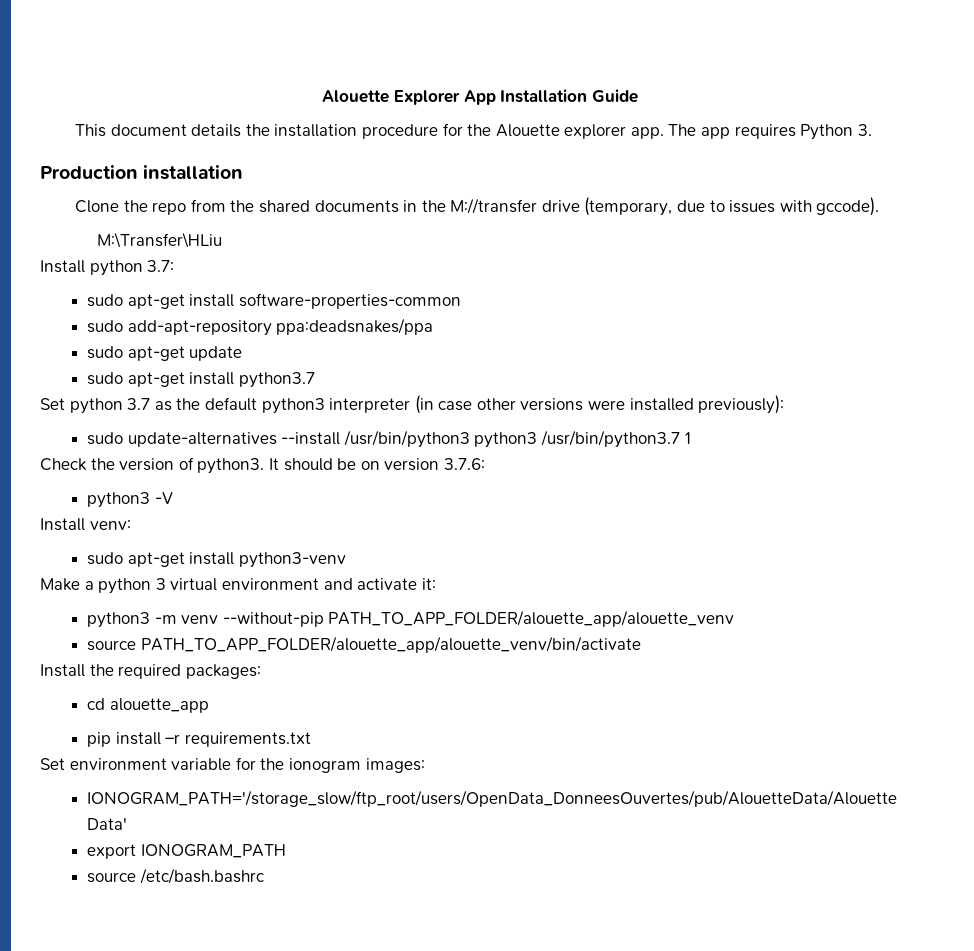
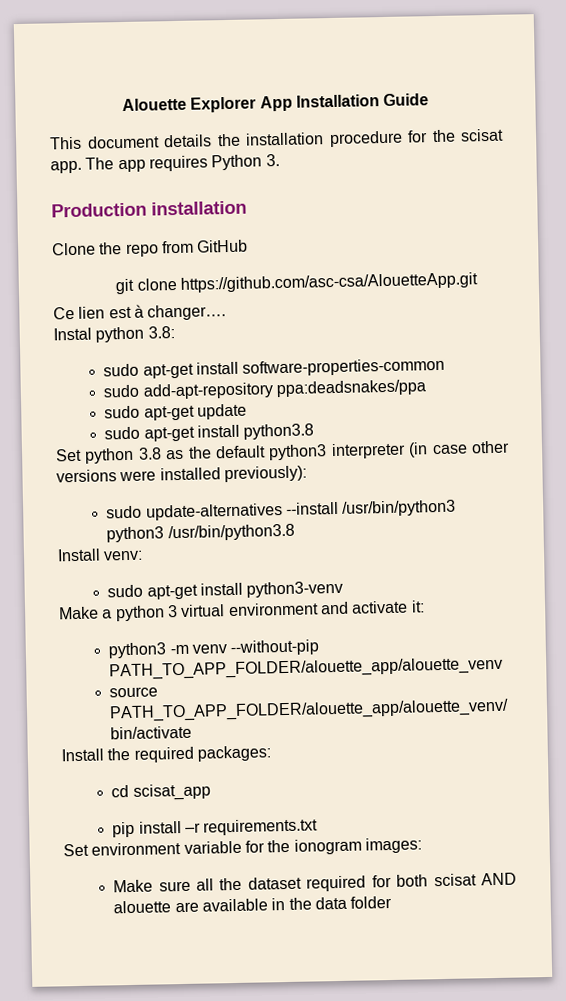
- This document details the installation procedure for the Alouette explorer app.
+ This document details the installation procedure for the scisat app.
- Clone the repo from the shared documents in the M://transfer drive (temporary, due to issues with gccode).
- M:\Transfer\HLiu
- Install python 3.7:
+ Clone the repo from GitHub
+ git clone https://github.com/asc-csa/AlouetteApp.git
+ Ce lien est à changer….
+ Instal python 3.8:
- sudo apt-get install python3.7
+ sudo apt-get install python3.8
- Set python 3.7 as the default python3 interpreter (in case other versions were installed previously):
+ Set python 3.8 as the default python3 interpreter (in case other versions were installed previously):
- sudo update-alternatives --install /usr/bin/python3 python3 /usr/bin/python3.7 1
- Check the version of python3. It should be on version 3.7.6:
- python3 -V
+ sudo update-alternatives --install /usr/bin/python3 python3 /usr/bin/python3.8
- cd alouette_app
+ cd scisat_app
- IONOGRAM_PATH='/storage_slow/ftp_root/users/OpenData_DonneesOuvertes/pub/AlouetteData/Alouette Data'
- export IONOGRAM_PATH
- source /etc/bash.bashrc
+ Make sure all the dataset required for both scisat AND alouette are available in the data folder

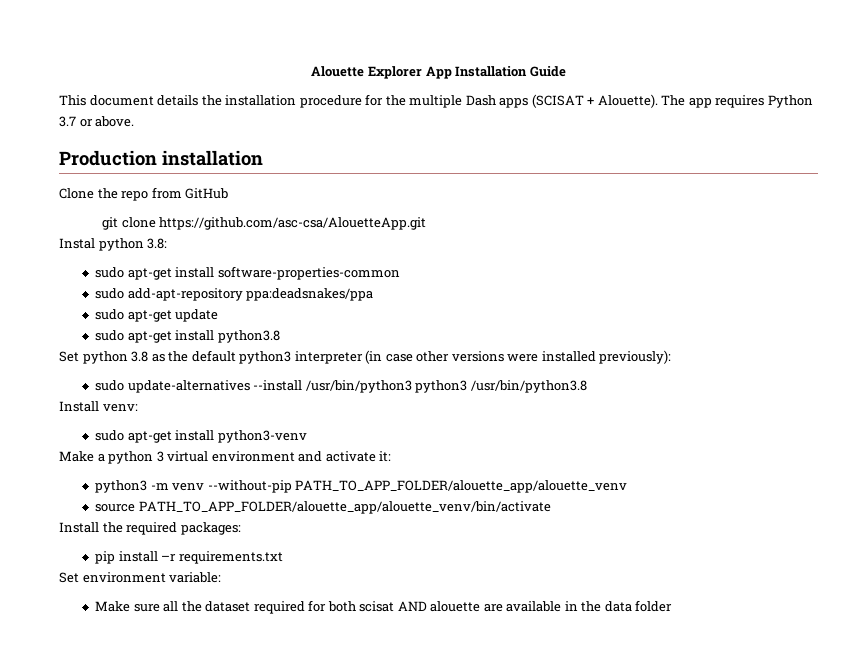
- This document details the installation procedure for the scisat app.
+ This document details the installation procedure for the multiple Dash apps (SCISAT + Alouette).
- The app requires Python 3.
+ The app requires Python 3.7 or above.
- Ce lien est à changer….
- cd scisat_app
- Set environment variable for the ionogram images:
+ Set environment variable:

